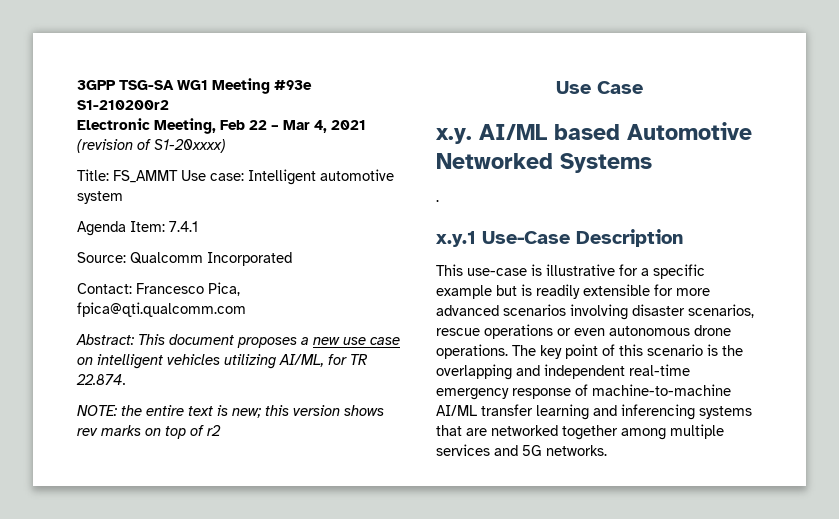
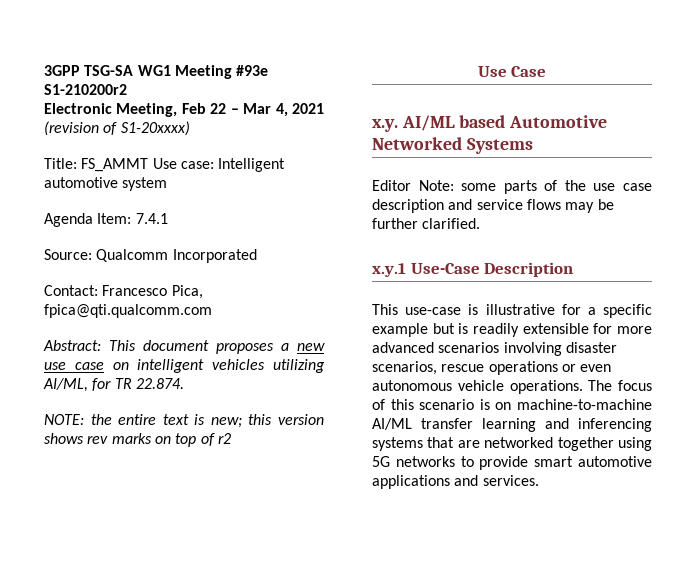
- .
+ Editor Note: some parts of the use case description and service flows may be further clarified.
- This use-case is illustrative for a specific example but is readily extensible for more advanced scenarios involving disaster scenarios, rescue operations or even autonomous drone operations.
+ This use-case is illustrative for a specific example but is readily extensible for more advanced scenarios involving disaster scenarios, rescue operations or even autonomous vehicle operations.
- The key point of this scenario is the overlapping and independent real-time emergency response of machine-to-machine AI/ML transfer learning and inferencing systems that are networked together among multiple services and 5G networks.
+ The focus of this scenario is on machine-to-machine AI/ML transfer learning and inferencing systems that are networked together using 5G networks to provide smart automotive applications and services.

